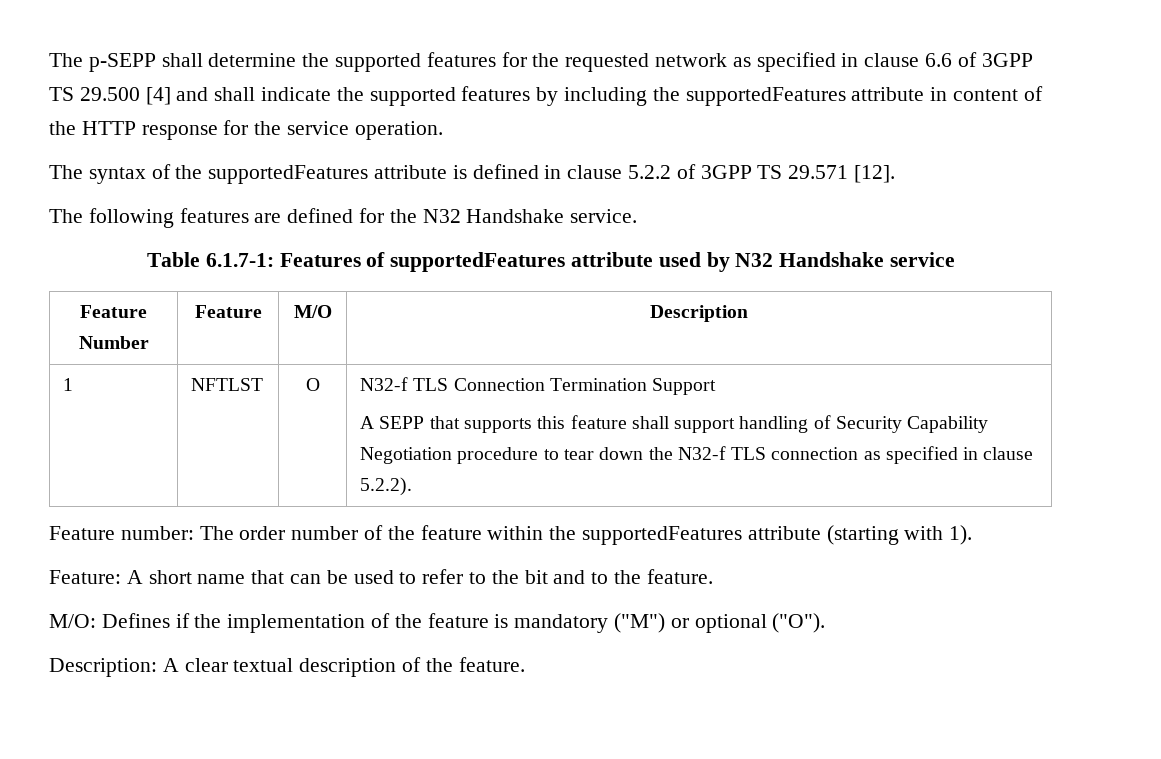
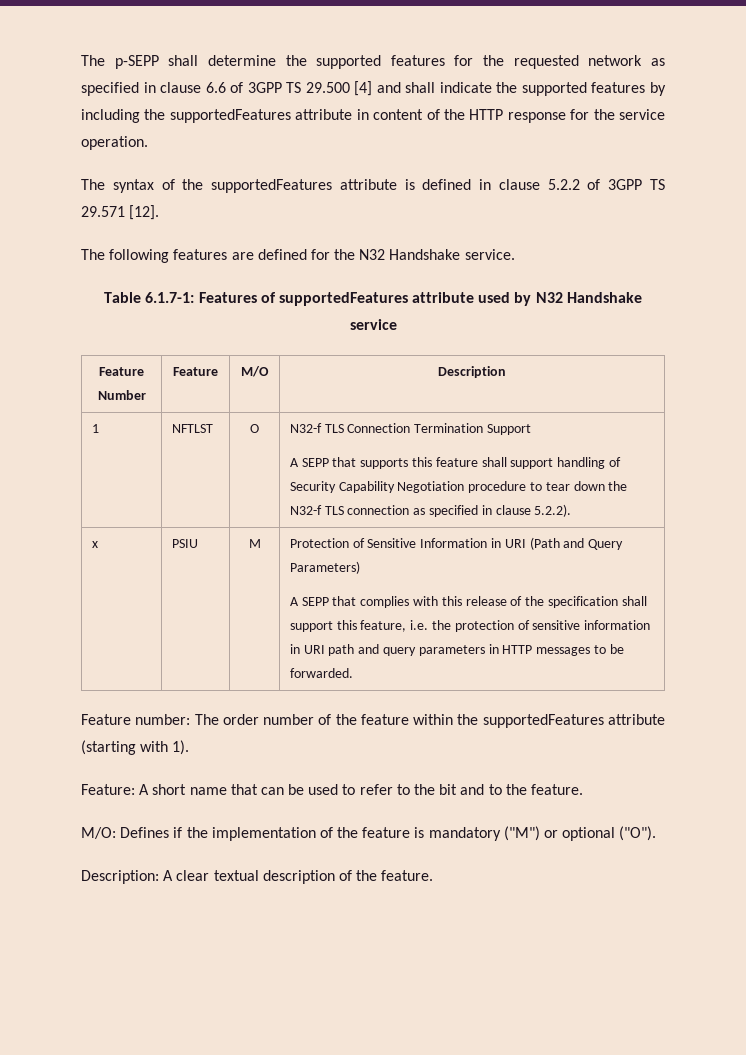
+ x | PSIU | M | Protection of Sensitive Information in URI (Path and Query Parameters)
+ A SEPP that complies with this release of the specification shall support this feature, i.e. the protection of sensitive information in URI path and query parameters in HTTP messages to be forwarded.

